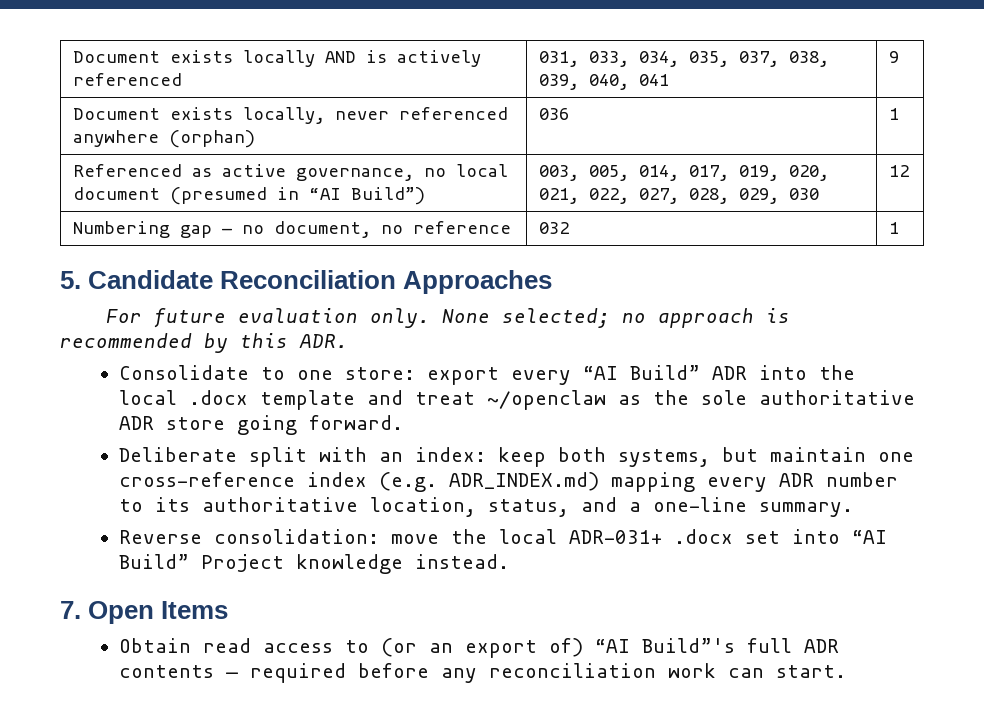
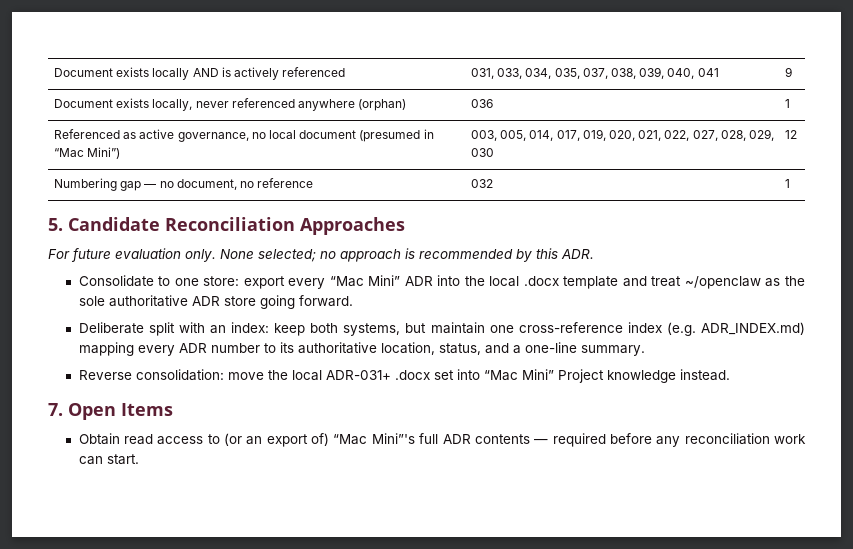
- Referenced as active governance, no local document (presumed in “AI Build”) | 003, 005, 014, 017, 019, 020, 021, 022, 027, 028, 029, 030 | 12
+ Referenced as active governance, no local document (presumed in “Mac Mini”) | 003, 005, 014, 017, 019, 020, 021, 022, 027, 028, 029, 030 | 12
- Consolidate to one store: export every “AI Build” ADR into the local .docx template and treat ~/openclaw as the sole authoritative ADR store going forward.
+ Consolidate to one store: export every “Mac Mini” ADR into the local .docx template and treat ~/openclaw as the sole authoritative ADR store going forward.
- Reverse consolidation: move the local ADR-031+ .docx set into “AI Build” Project knowledge instead.
+ Reverse consolidation: move the local ADR-031+ .docx set into “Mac Mini” Project knowledge instead.
- Obtain read access to (or an export of) “AI Build”'s full ADR contents — required before any reconciliation work can start.
+ Obtain read access to (or an export of) “Mac Mini”'s full ADR contents — required before any reconciliation work can start.

